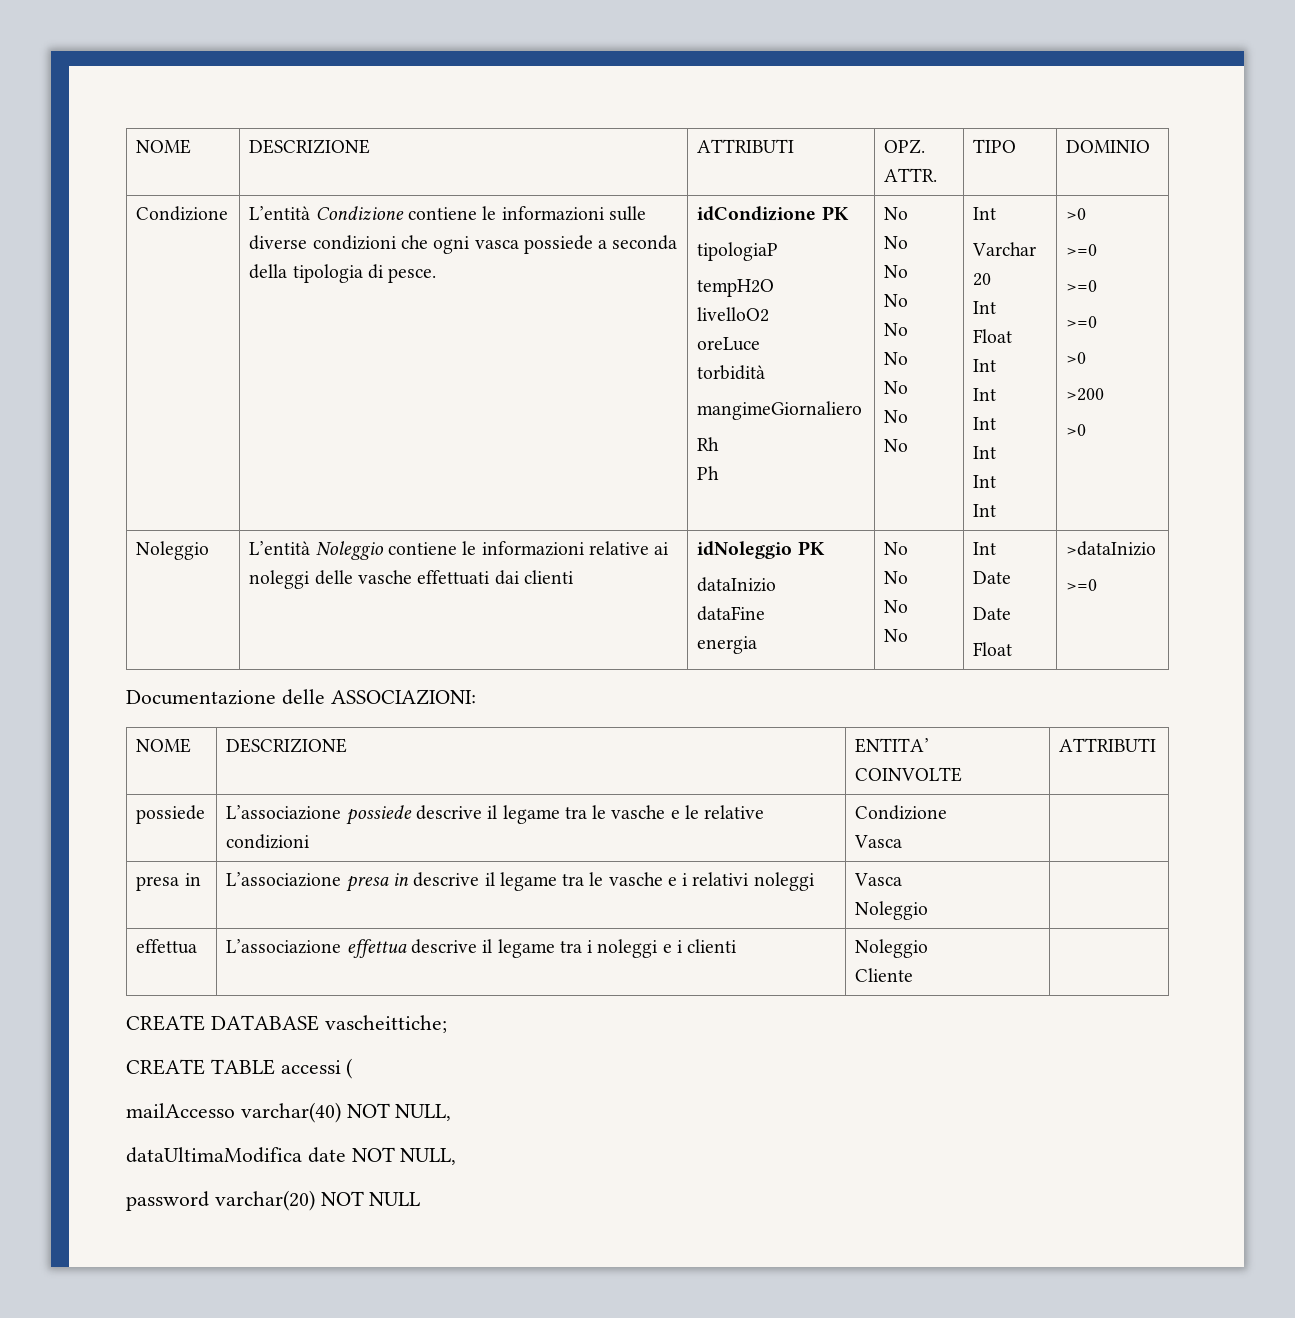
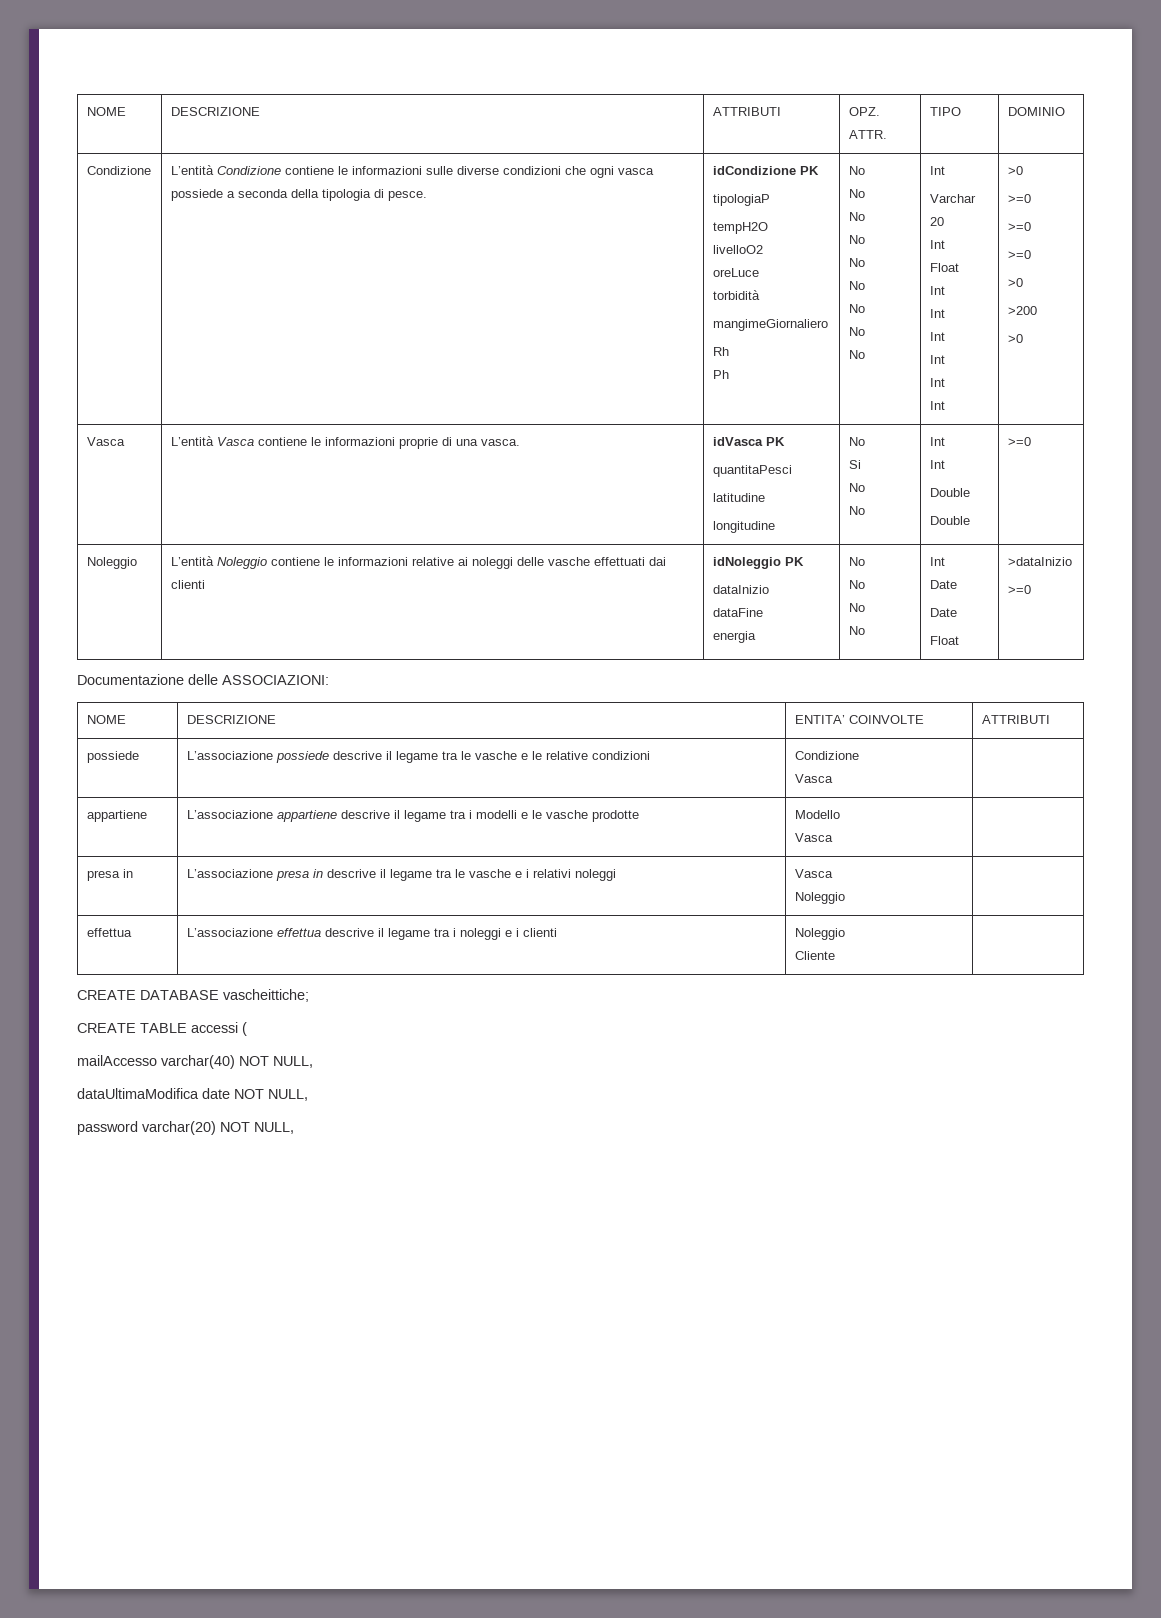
+ Vasca | L’entità Vasca contiene le informazioni proprie di una vasca. | idVasca PK
+ quantitaPesci
+ latitudine
+ longitudine | No
+ Si
+ No
+ No | Int
+ Int
+ Double
+ Double | >=0
+ appartiene | L’associazione appartiene descrive il legame tra i modelli e le vasche prodotte | Modello
+ Vasca |
- password varchar(20) NOT NULL
+ password varchar(20) NOT NULL,

